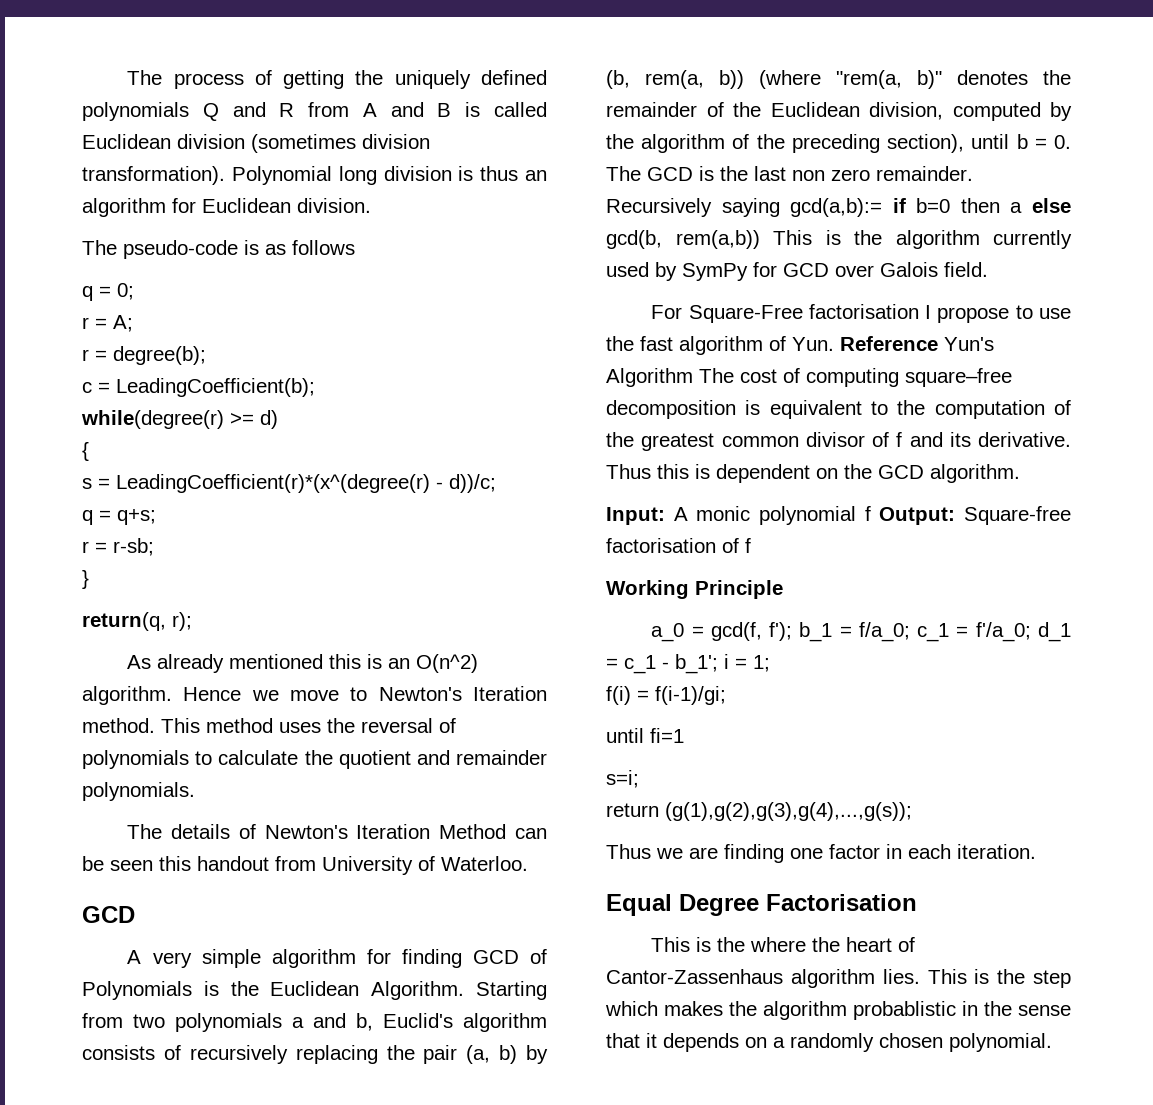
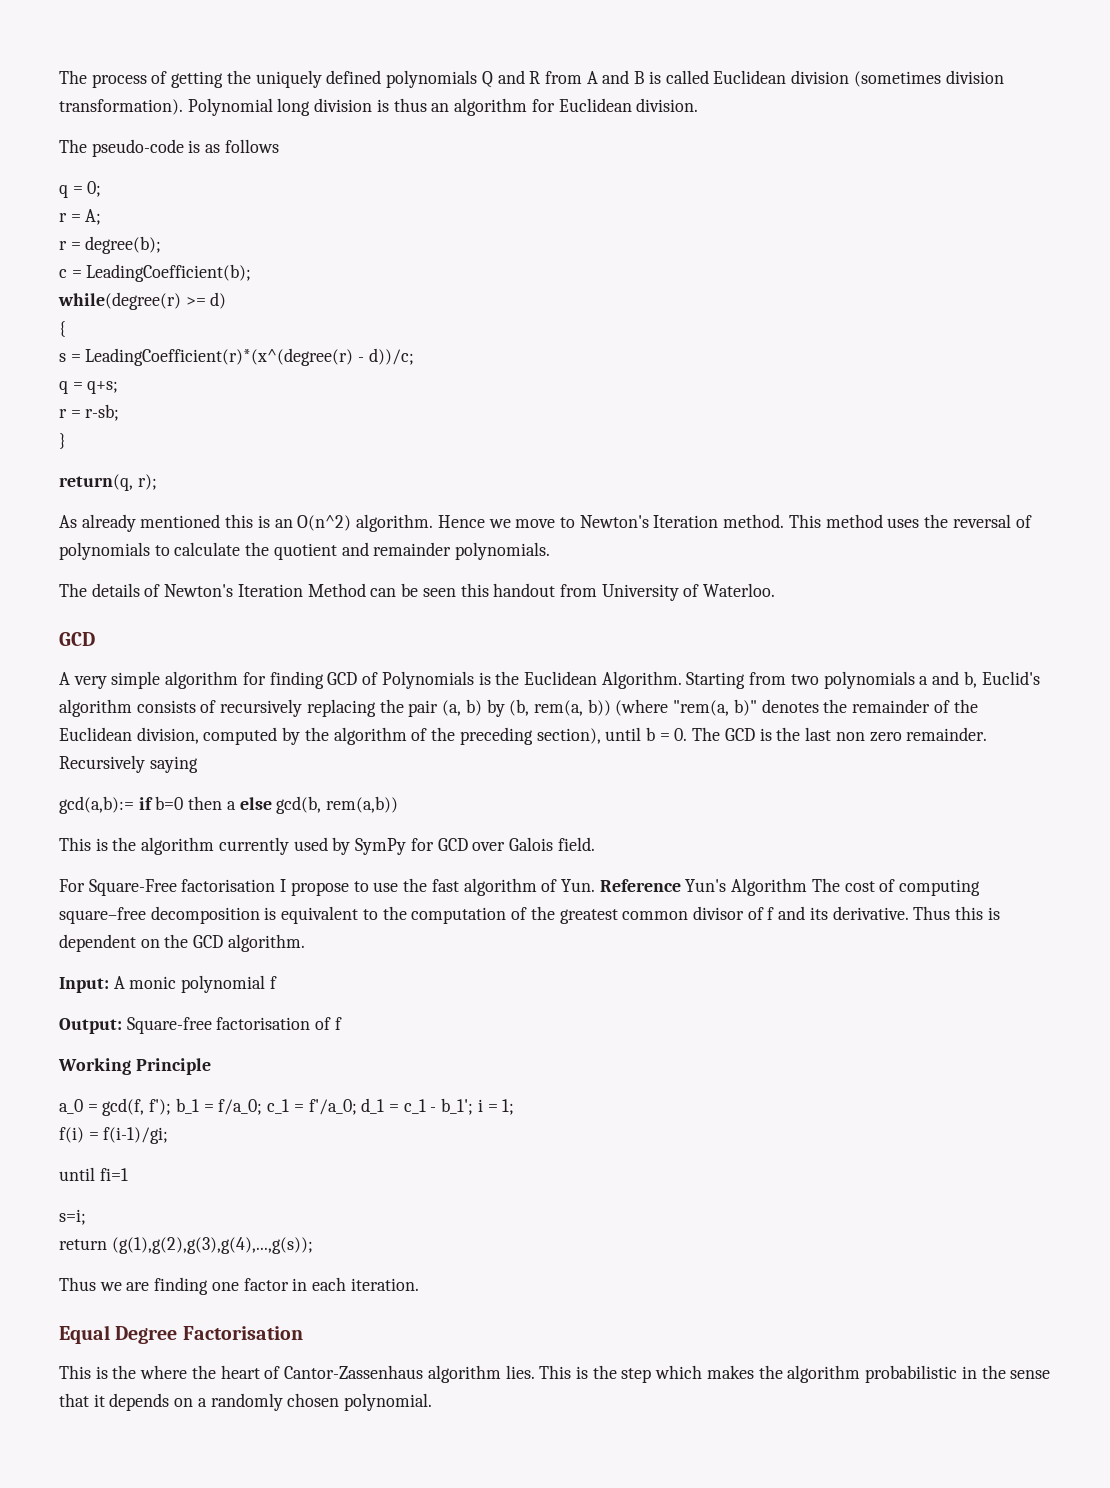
- Recursively saying gcd(a,b):= if b=0 then a else gcd(b, rem(a,b)) This is the algorithm currently used by SymPy for GCD over Galois field.
+ Recursively saying
+ gcd(a,b):= if b=0 then a else gcd(b, rem(a,b))
+ This is the algorithm currently used by SymPy for GCD over Galois field.
- Input: A monic polynomial f Output: Square-free factorisation of f
+ Input: A monic polynomial f
+ Output: Square-free factorisation of f
- This is the step which makes the algorithm probablistic in the sense that it depends on a randomly chosen polynomial.
+ This is the step which makes the algorithm probabilistic in the sense that it depends on a randomly chosen polynomial.

